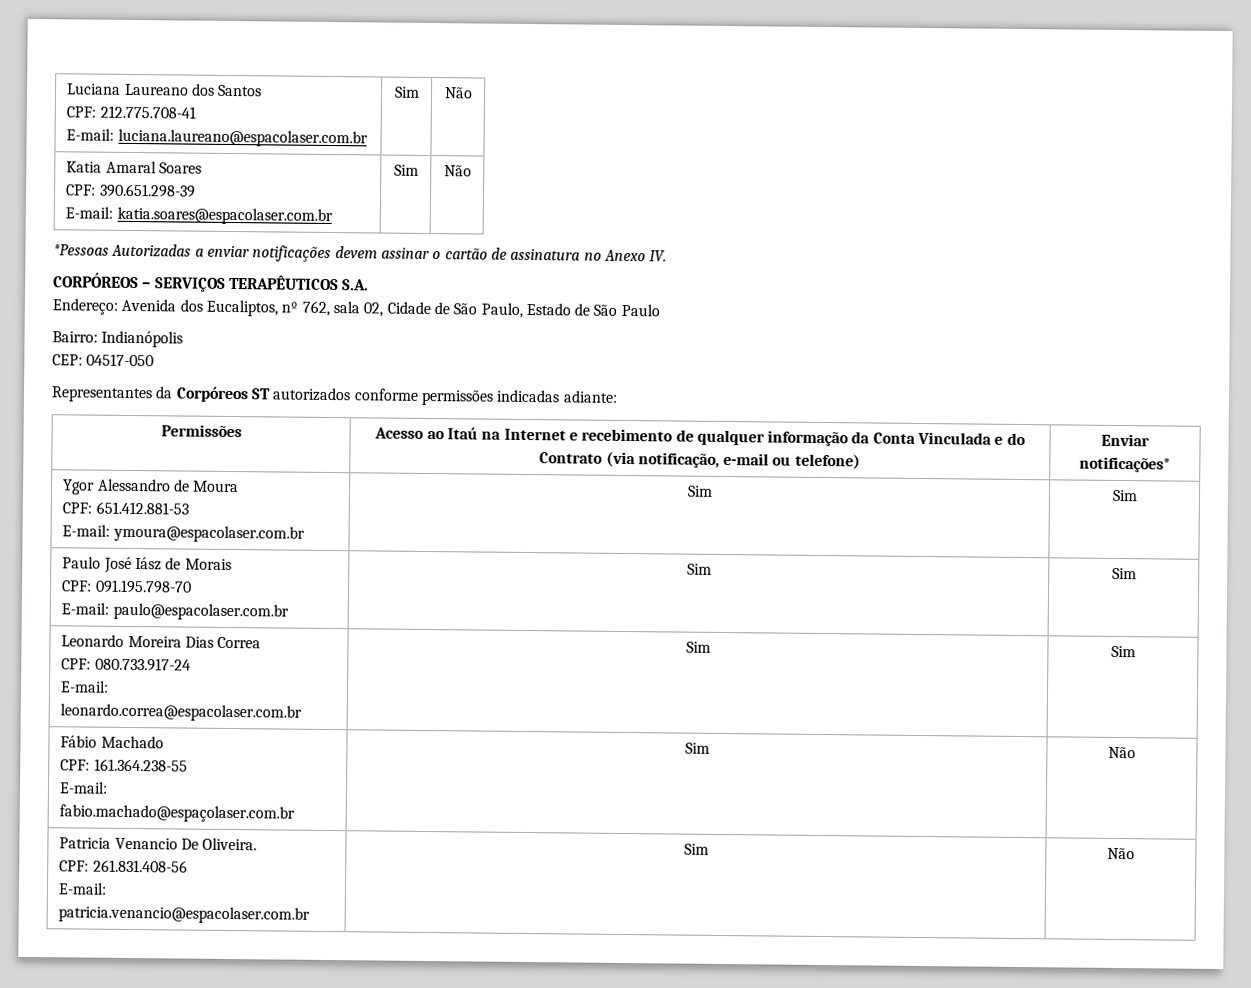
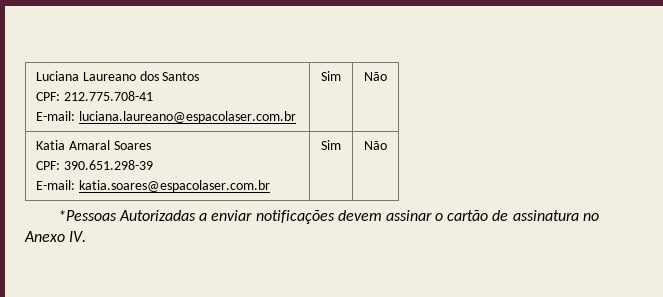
- CORPÓREOS – SERVIÇOS TERAPÊUTICOS S.A.
- Endereço: Avenida dos Eucaliptos, nº 762, sala 02, Cidade de São Paulo, Estado de São Paulo
- Bairro: Indianópolis
- CEP: 04517-050
- Representantes da Corpóreos ST autorizados conforme permissões indicadas adiante:
- Permissões | Acesso ao Itaú na Internet e recebimento de qualquer informação da Conta Vinculada e do Contrato (via notificação, e-mail ou telefone) | Enviar notificações*
- Ygor Alessandro de Moura
- CPF: 651.412.881-53
- E-mail: ymoura@espacolaser.com.br | Sim | Sim
- Paulo José Iász de Morais
- CPF: 091.195.798-70
- E-mail: paulo@espacolaser.com.br | Sim | Sim
- Leonardo Moreira Dias Correa
- CPF: 080.733.917-24
- E-mail: leonardo.correa@espacolaser.com.br | Sim | Sim
- Fábio Machado
- CPF: 161.364.238-55
- E-mail: fabio.machado@espaçolaser.com.br | Sim | Não
- Patricia Venancio De Oliveira.
- CPF: 261.831.408-56
- E-mail: patricia.venancio@espacolaser.com.br | Sim | Não

